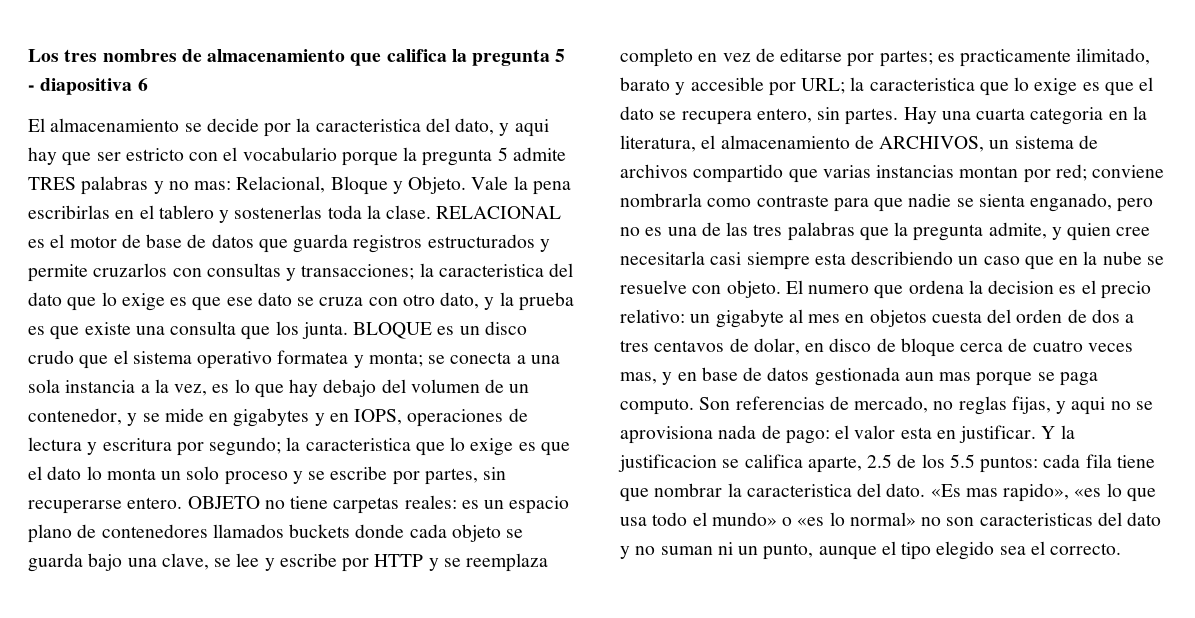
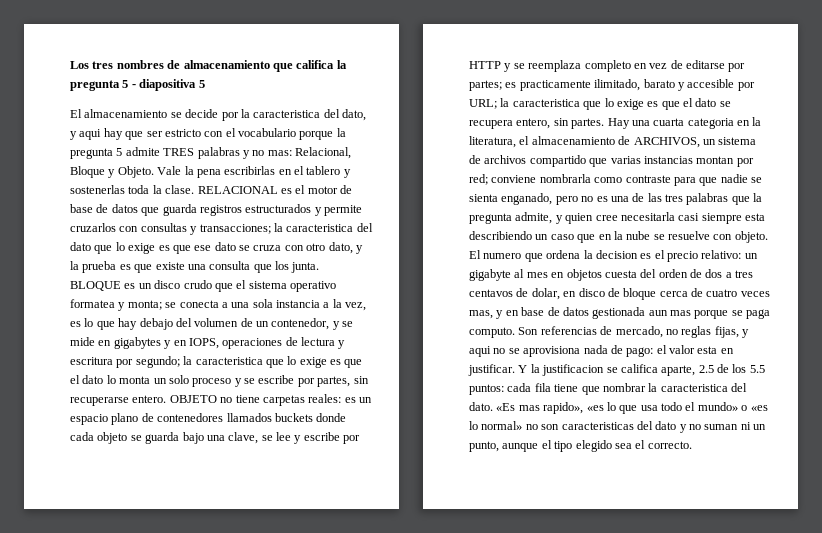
- Los tres nombres de almacenamiento que califica la pregunta 5 - diapositiva 6
+ Los tres nombres de almacenamiento que califica la pregunta 5 - diapositiva 5

